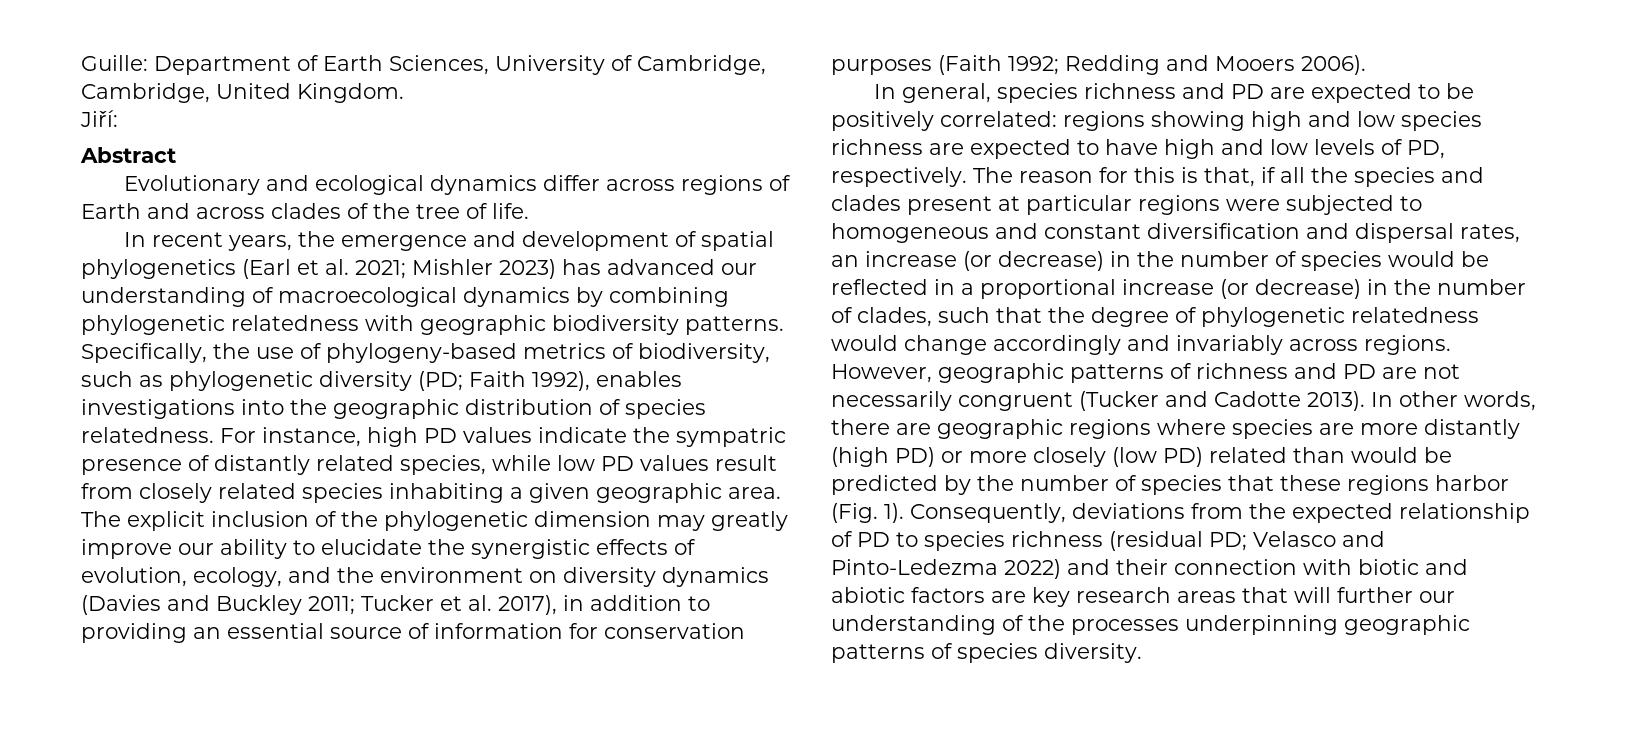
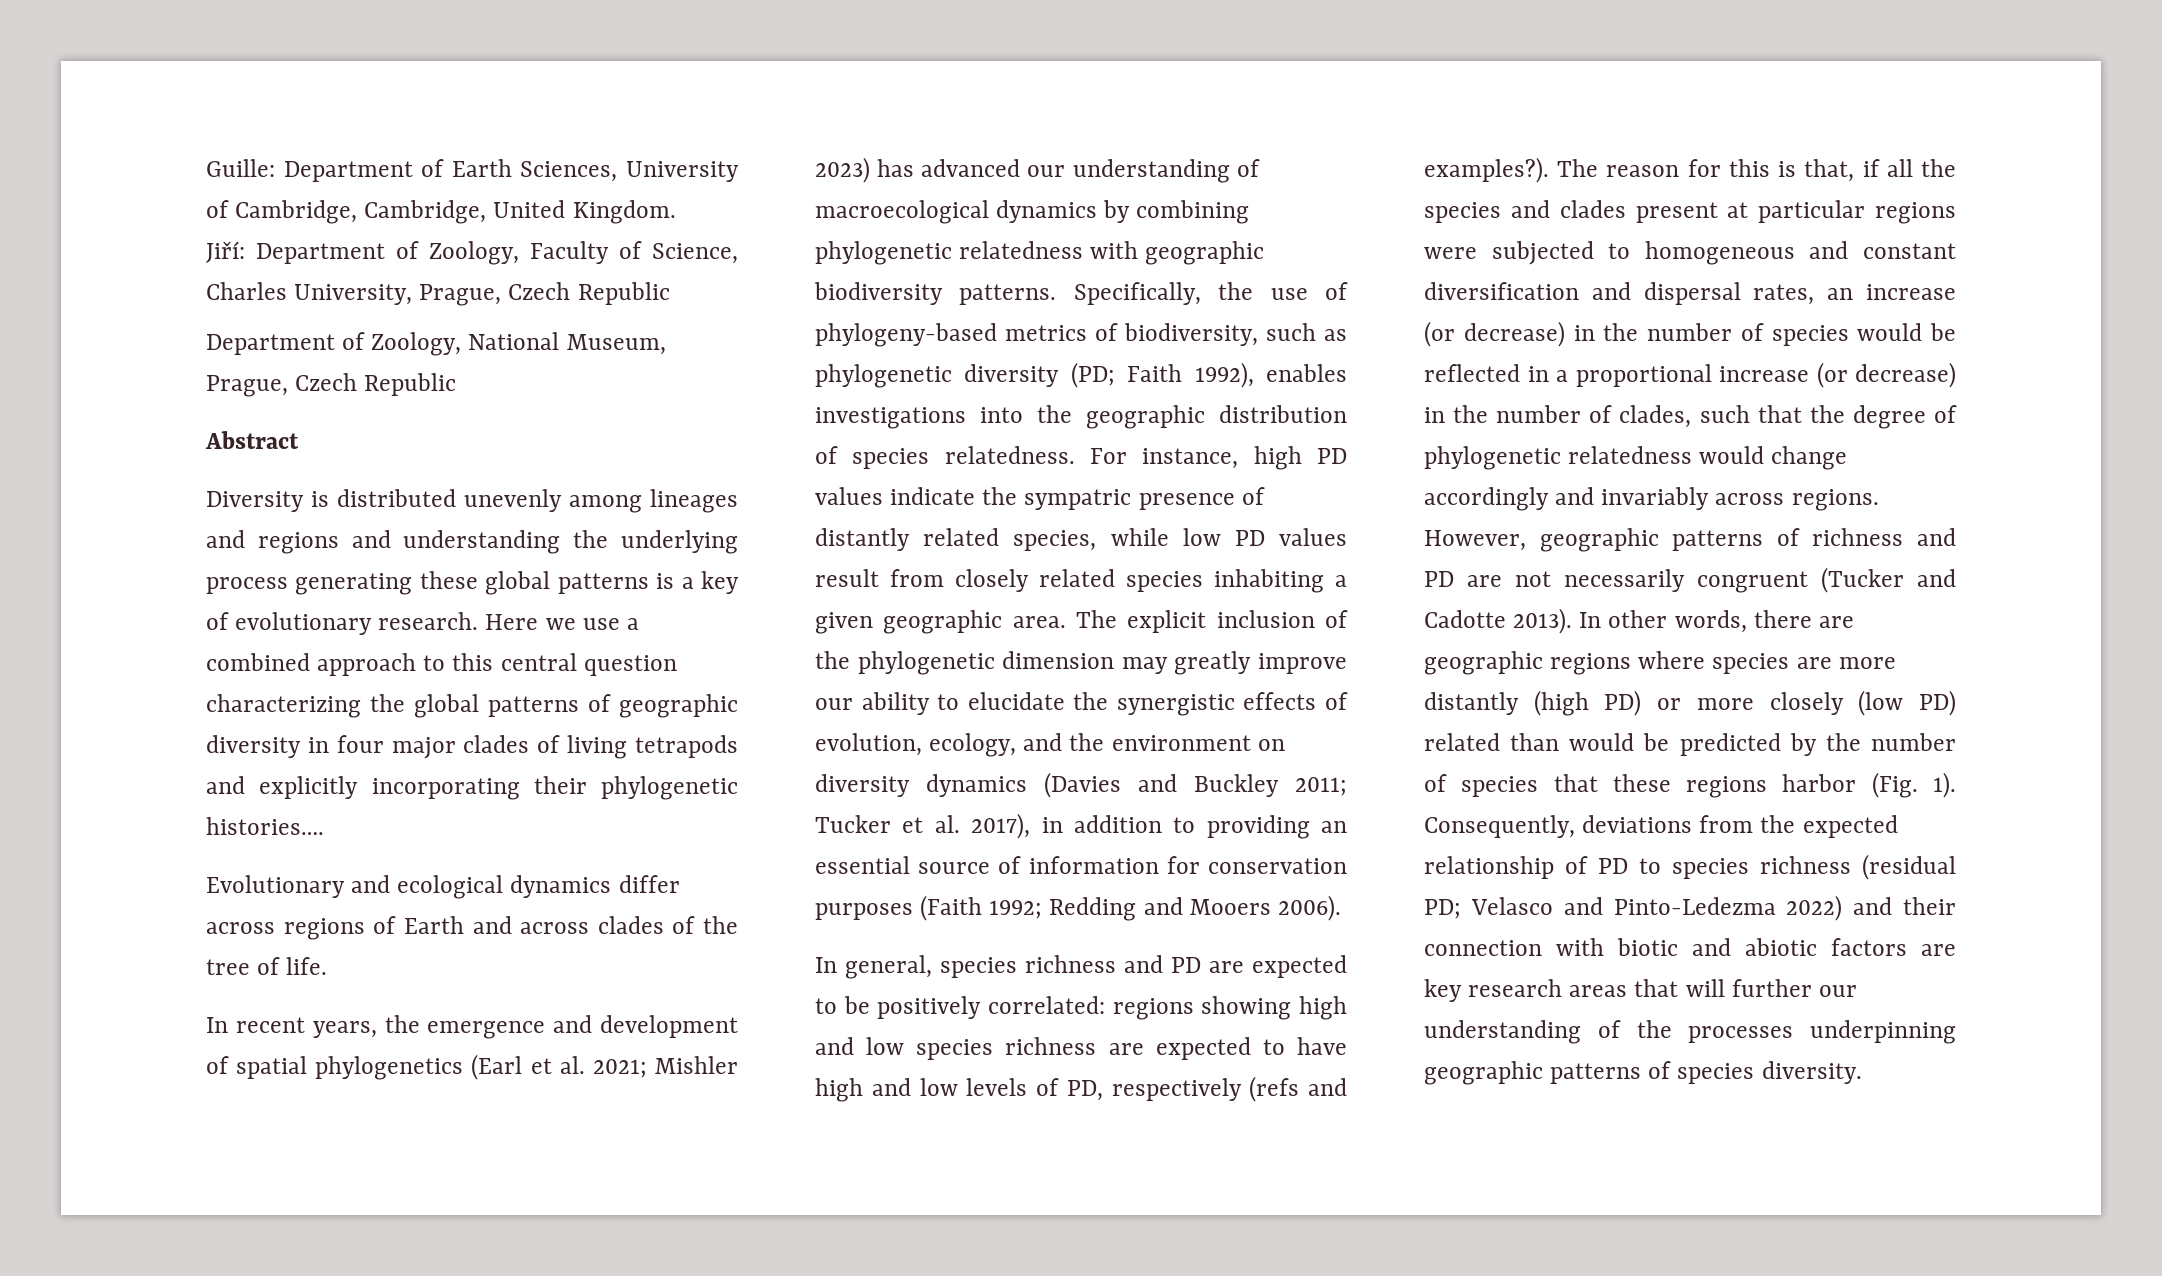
- Jiří:
+ Jiří: Department of Zoology, Faculty of Science, Charles University, Prague, Czech Republic
+ Department of Zoology, National Museum, Prague, Czech Republic
  Abstract
+ Diversity is distributed unevenly among lineages and regions and understanding the underlying process generating these global patterns is a key of evolutionary research. Here we use a combined approach to this central question characterizing the global patterns of geographic diversity in four major clades of living tetrapods and explicitly incorporating their phylogenetic histories….
- In general, species richness and PD are expected to be positively correlated: regions showing high and low species richness are expected to have high and low levels of PD, respectively.
+ In general, species richness and PD are expected to be positively correlated: regions showing high and low species richness are expected to have high and low levels of PD, respectively (refs and examples?).

